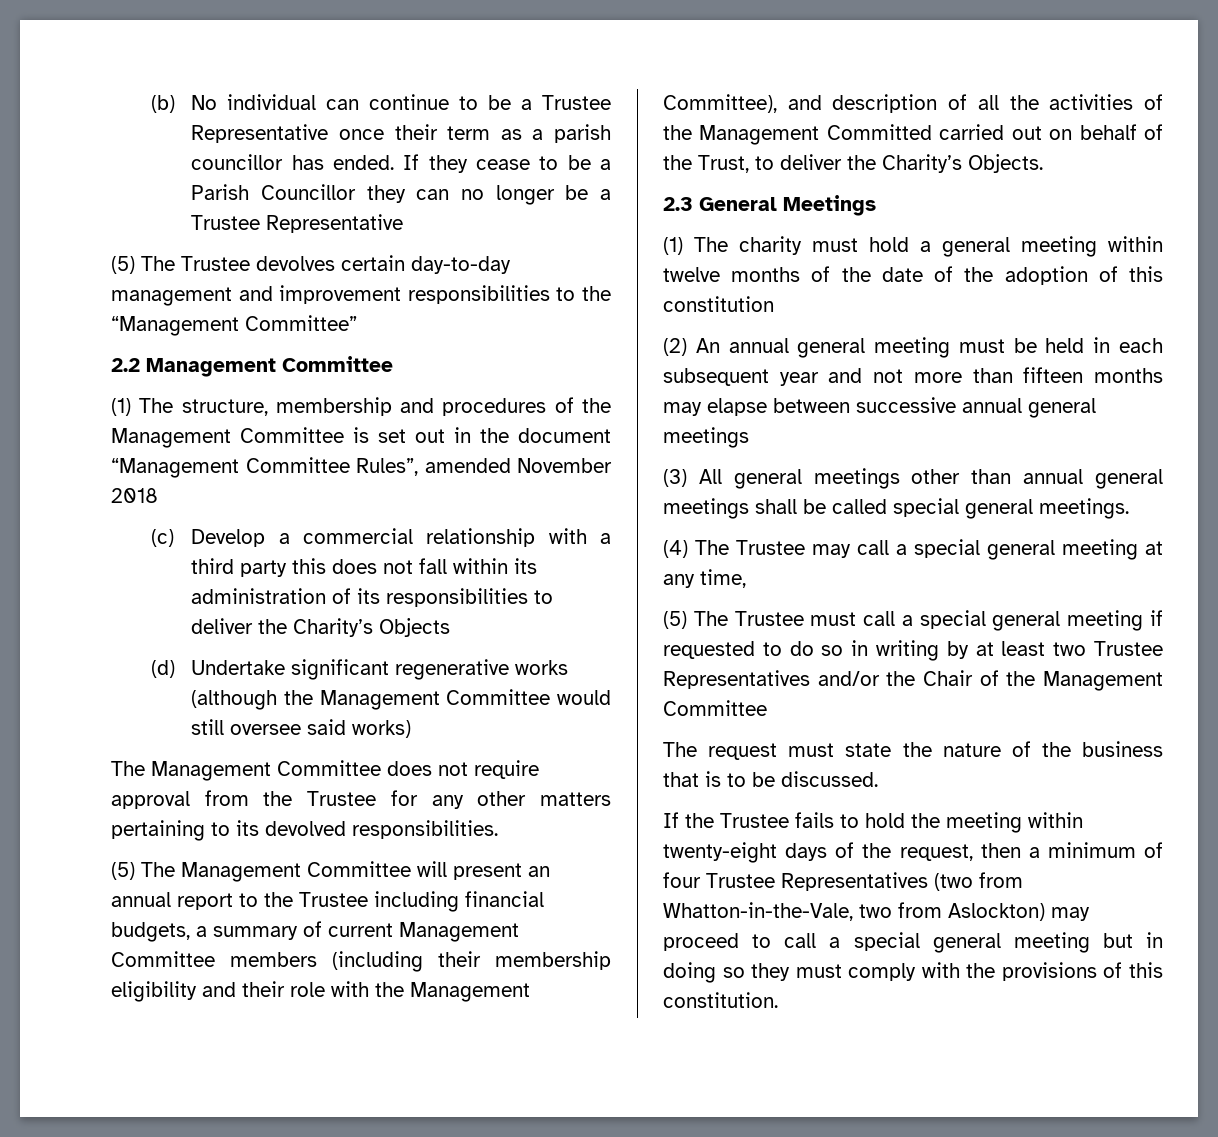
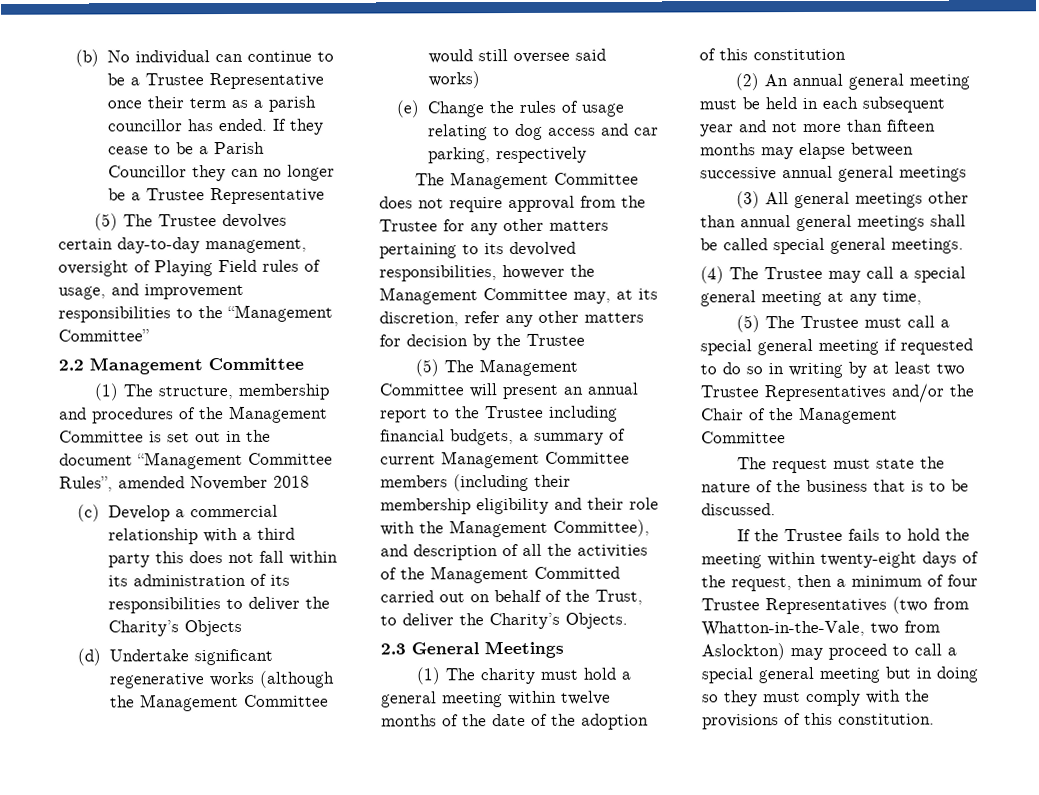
- (5) The Trustee devolves certain day-to-day management and improvement responsibilities to the “Management Committee”
+ (5) The Trustee devolves certain day-to-day management, oversight of Playing Field rules of usage, and improvement responsibilities to the “Management Committee”
+ (e) Change the rules of usage relating to dog access and car parking, respectively
- The Management Committee does not require approval from the Trustee for any other matters pertaining to its devolved responsibilities.
+ The Management Committee does not require approval from the Trustee for any other matters pertaining to its devolved responsibilities, however the Management Committee may, at its discretion, refer any other matters for decision by the Trustee

